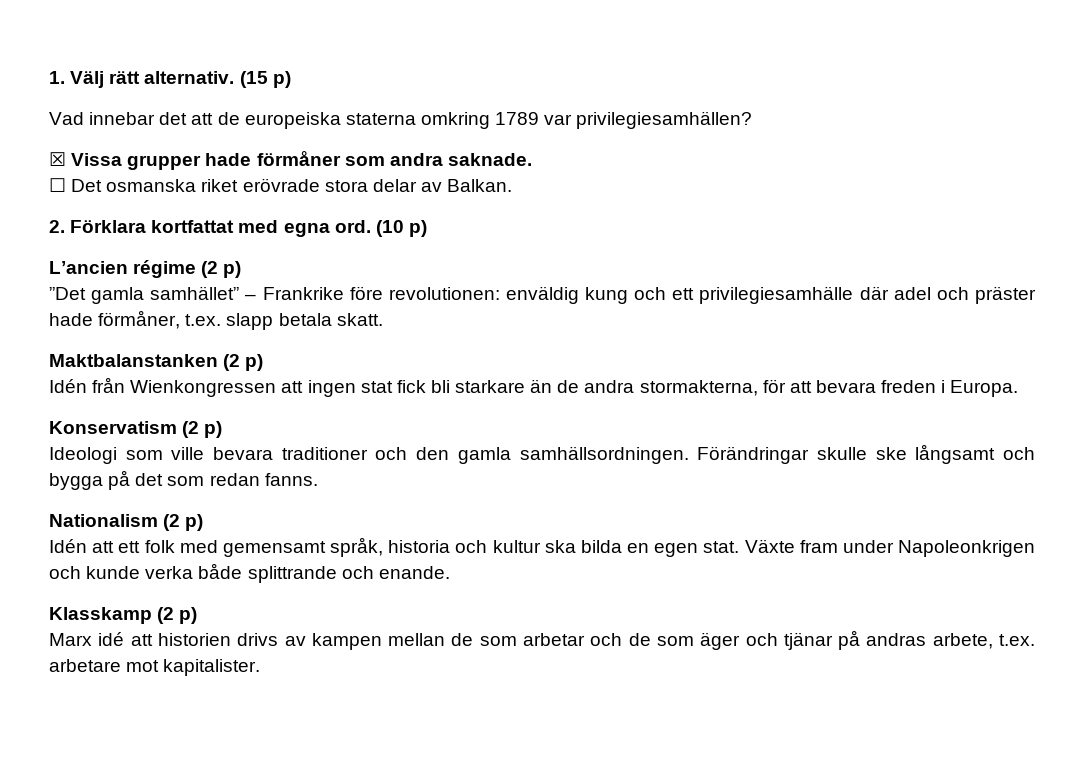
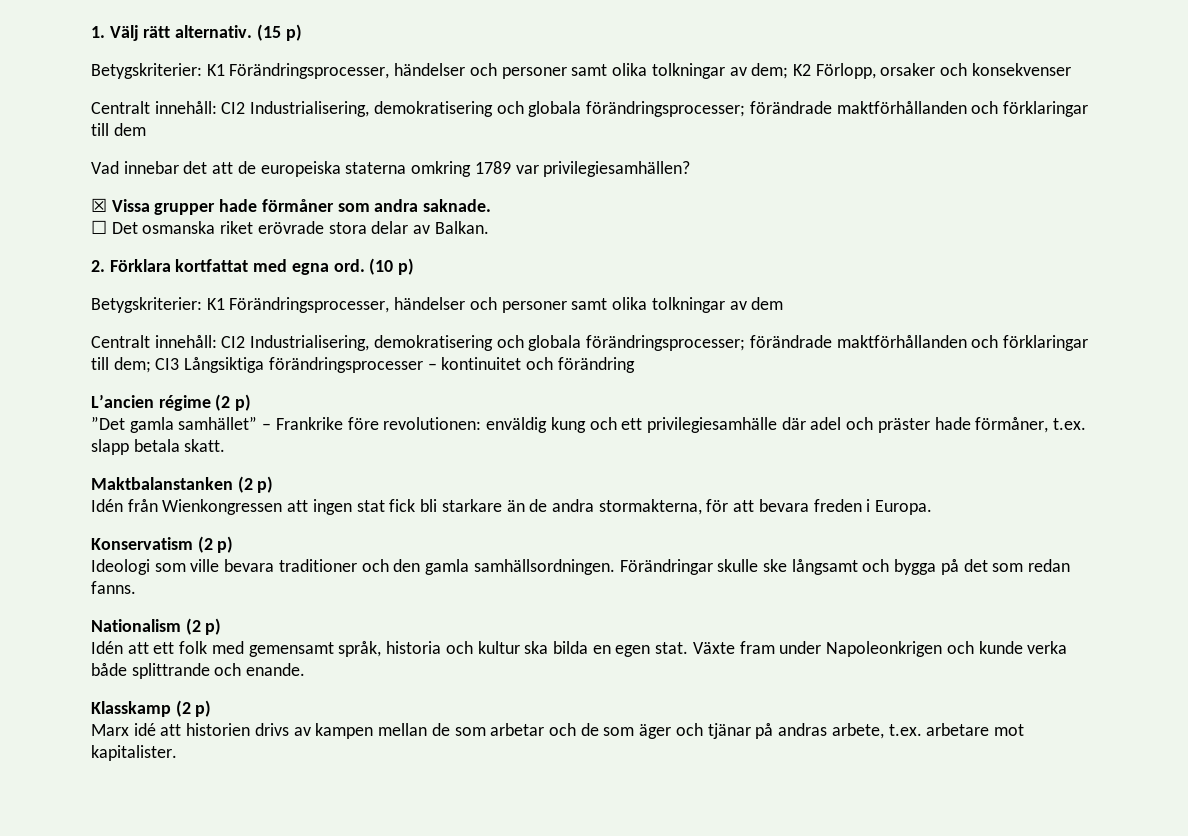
+ Betygskriterier: K1 Förändringsprocesser, händelser och personer samt olika tolkningar av dem; K2 Förlopp, orsaker och konsekvenser
+ Centralt innehåll: CI2 Industrialisering, demokratisering och globala förändringsprocesser; förändrade maktförhållanden och förklaringar till dem
+ Betygskriterier: K1 Förändringsprocesser, händelser och personer samt olika tolkningar av dem
+ Centralt innehåll: CI2 Industrialisering, demokratisering och globala förändringsprocesser; förändrade maktförhållanden och förklaringar till dem; CI3 Långsiktiga förändringsprocesser – kontinuitet och förändring

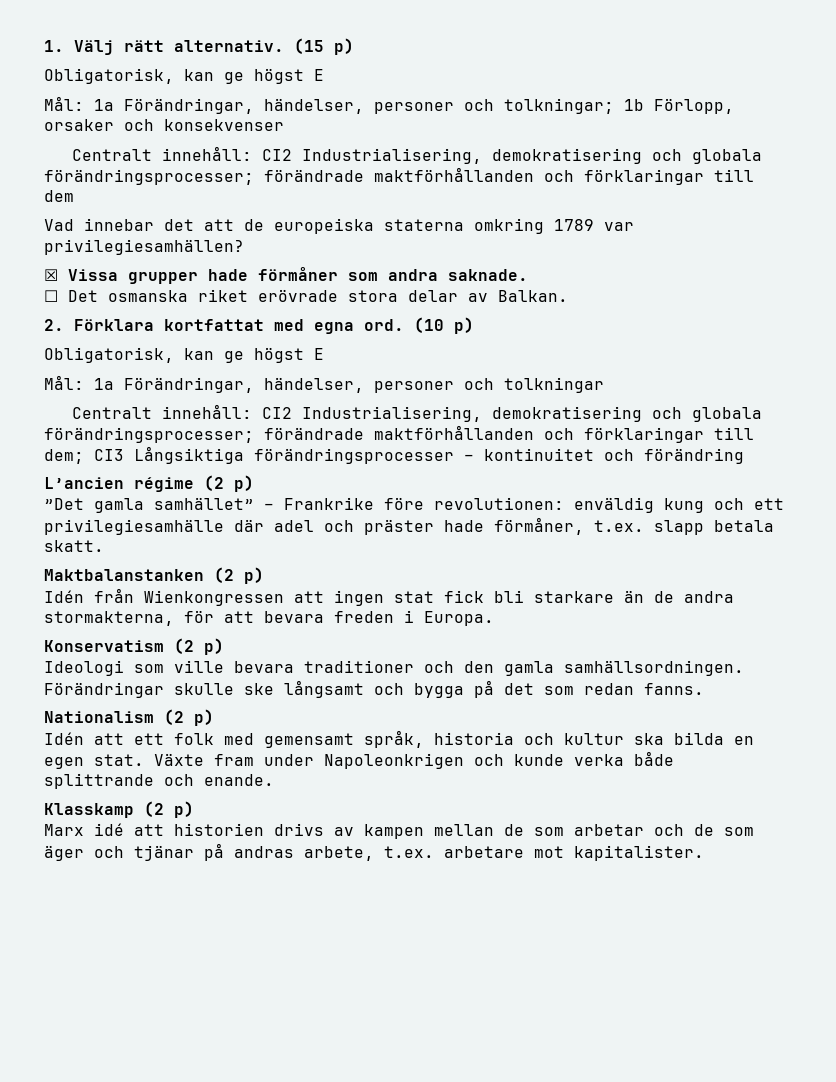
  (15 p)
- Betygskriterier: K1 Förändringsprocesser, händelser och personer samt olika tolkningar av dem; K2 Förlopp, orsaker och konsekvenser
+ Obligatorisk, kan ge högst E
+ Mål: 1a Förändringar, händelser, personer och tolkningar; 1b Förlopp, orsaker och konsekvenser
  (10 p)
- Betygskriterier: K1 Förändringsprocesser, händelser och personer samt olika tolkningar av dem
+ Obligatorisk, kan ge högst E
+ Mål: 1a Förändringar, händelser, personer och tolkningar

